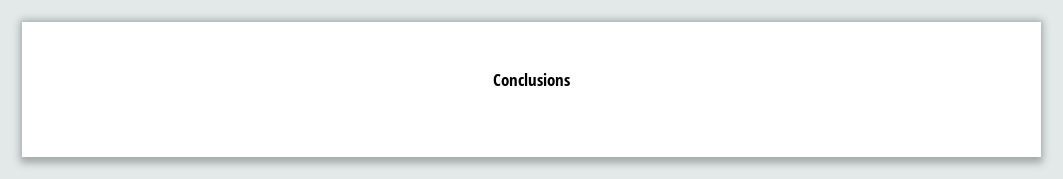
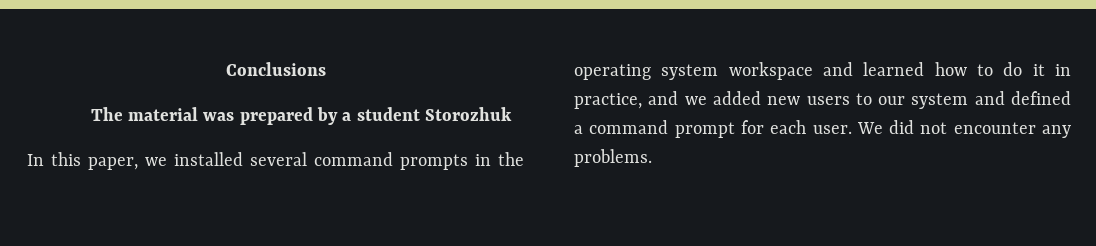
+ The material was prepared by a student Storozhuk
+ In this paper, we installed several command prompts in the operating system workspace and learned how to do it in practice, and we added new users to our system and defined a command prompt for each user. We did not encounter any problems.

